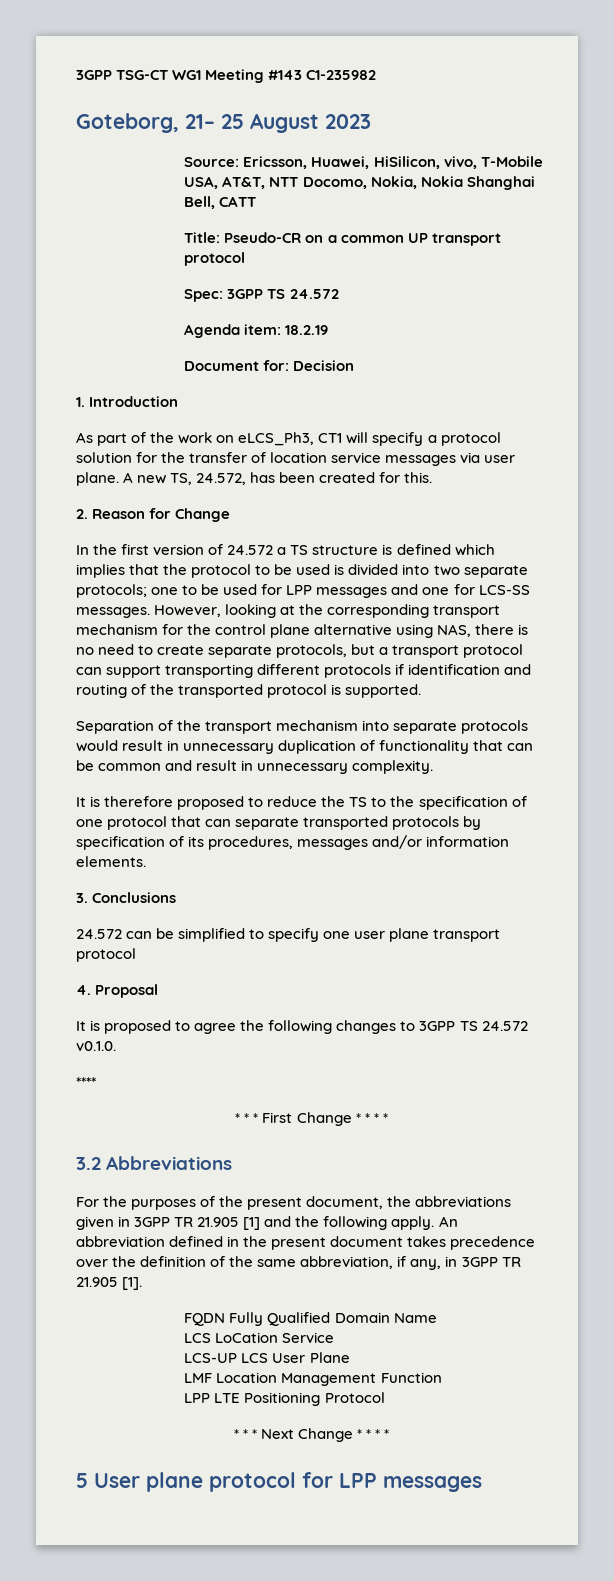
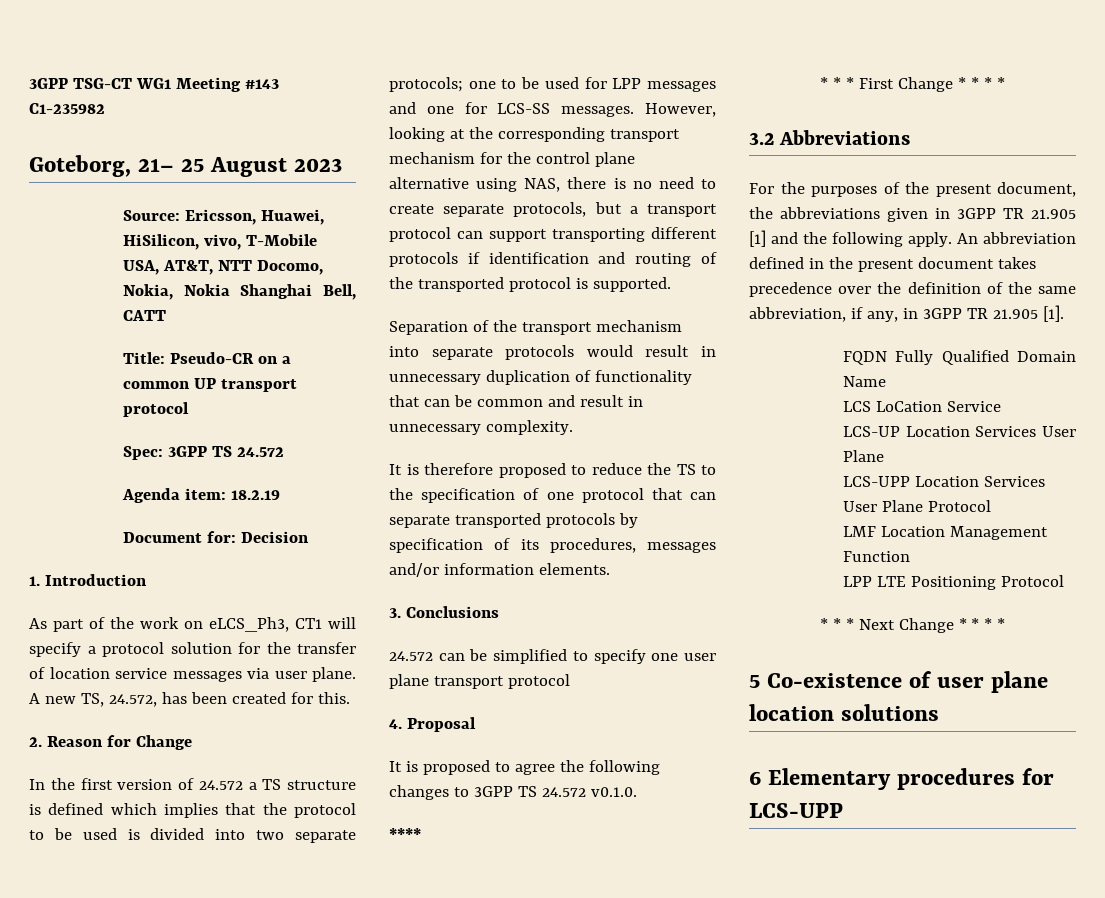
- LCS-UP LCS User Plane
+ LCS-UP Location Services User Plane
+ LCS-UPP Location Services User Plane Protocol
- 5 User plane protocol for LPP messages
+ 5 Co-existence of user plane location solutions
+ 6 Elementary procedures for LCS-UPP

